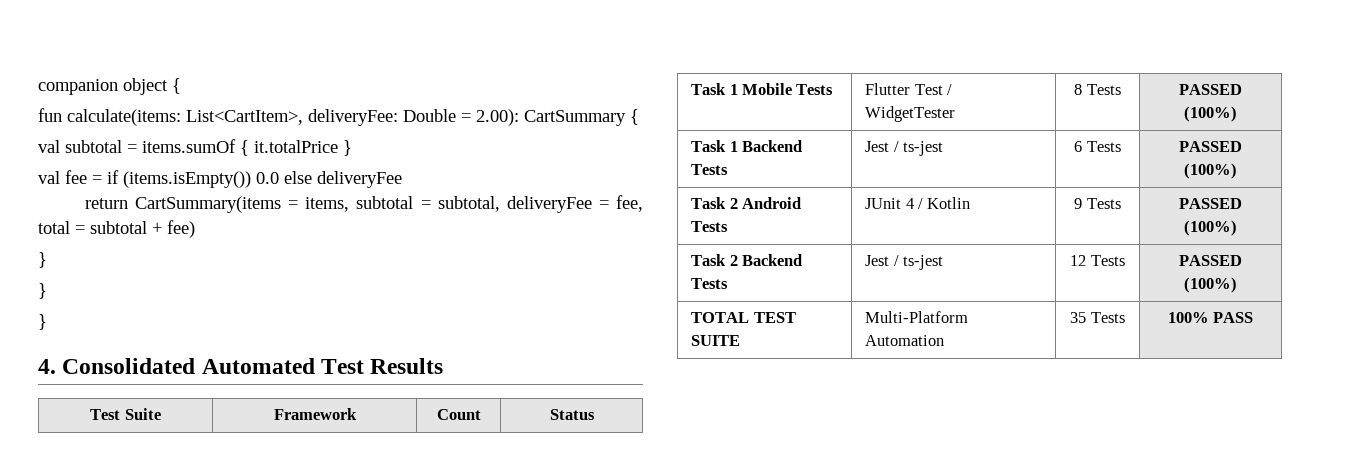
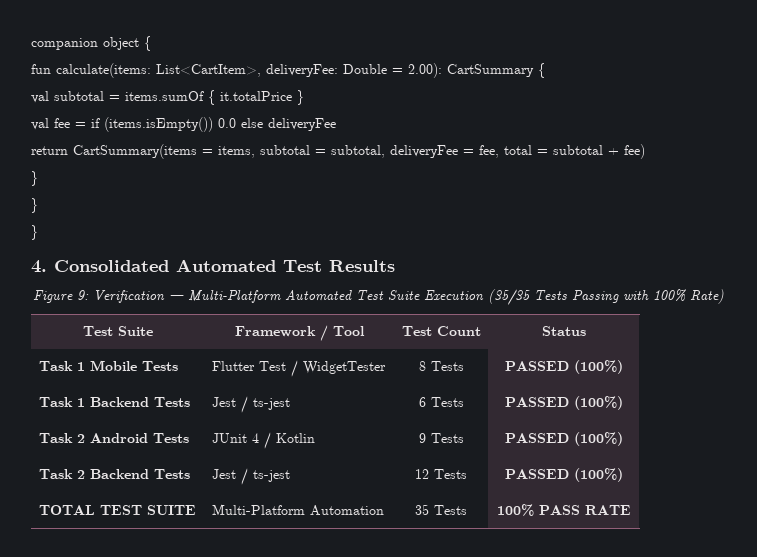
+ Figure 9: Verification — Multi-Platform Automated Test Suite Execution (35/35 Tests Passing with 100% Rate)
- Test Suite | Framework | Count | Status
+ Test Suite | Framework / Tool | Test Count | Status
- TOTAL TEST SUITE | Multi-Platform Automation | 35 Tests | 100% PASS
+ TOTAL TEST SUITE | Multi-Platform Automation | 35 Tests | 100% PASS RATE

